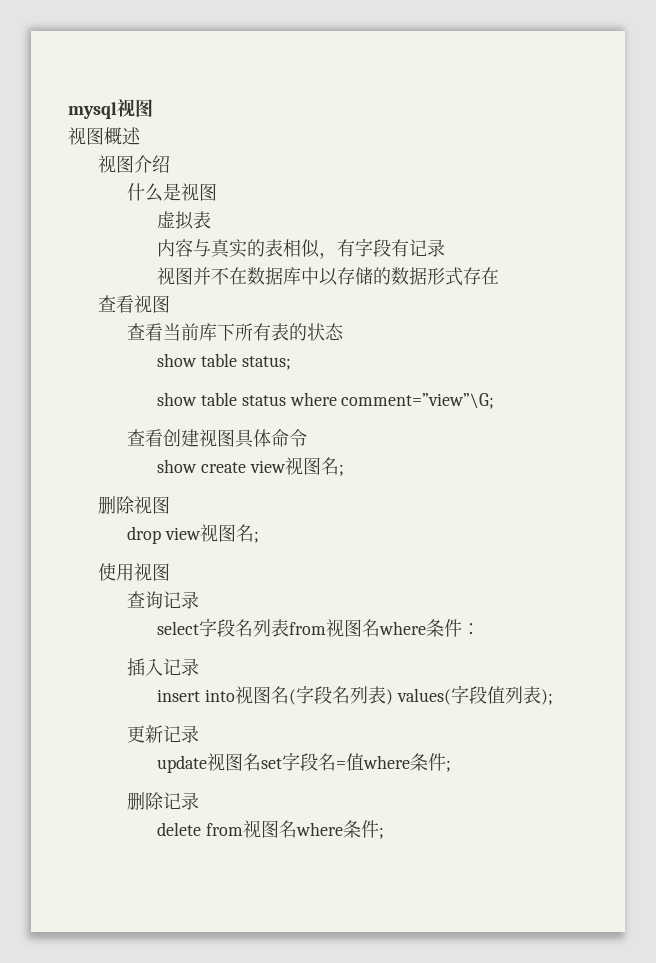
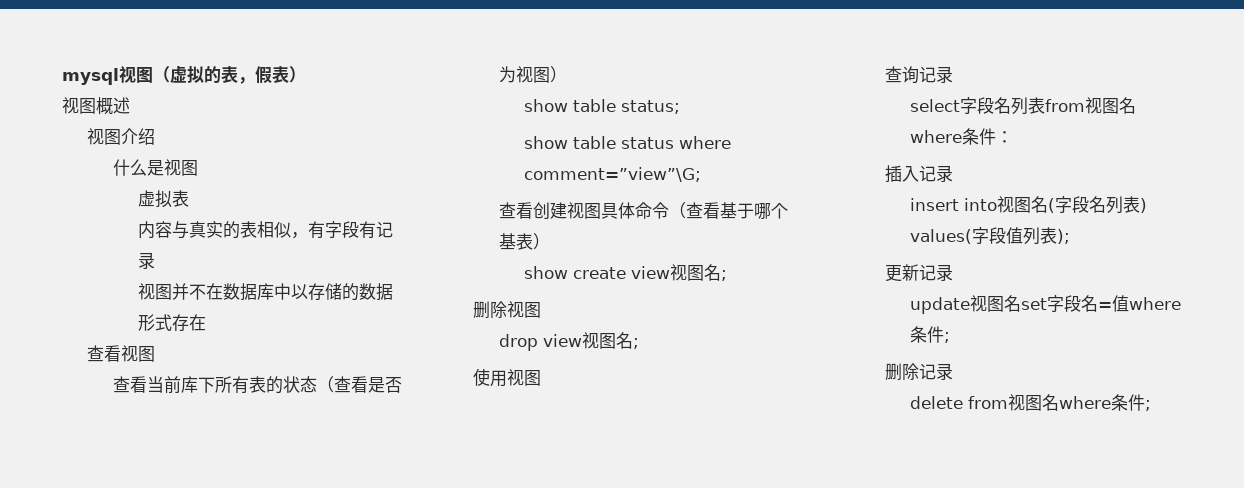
- mysql视图
+ mysql视图（虚拟的表，假表）
- 查看当前库下所有表的状态
+ 查看当前库下所有表的状态（查看是否为视图）
- 查看创建视图具体命令
+ 查看创建视图具体命令（查看基于哪个基表）

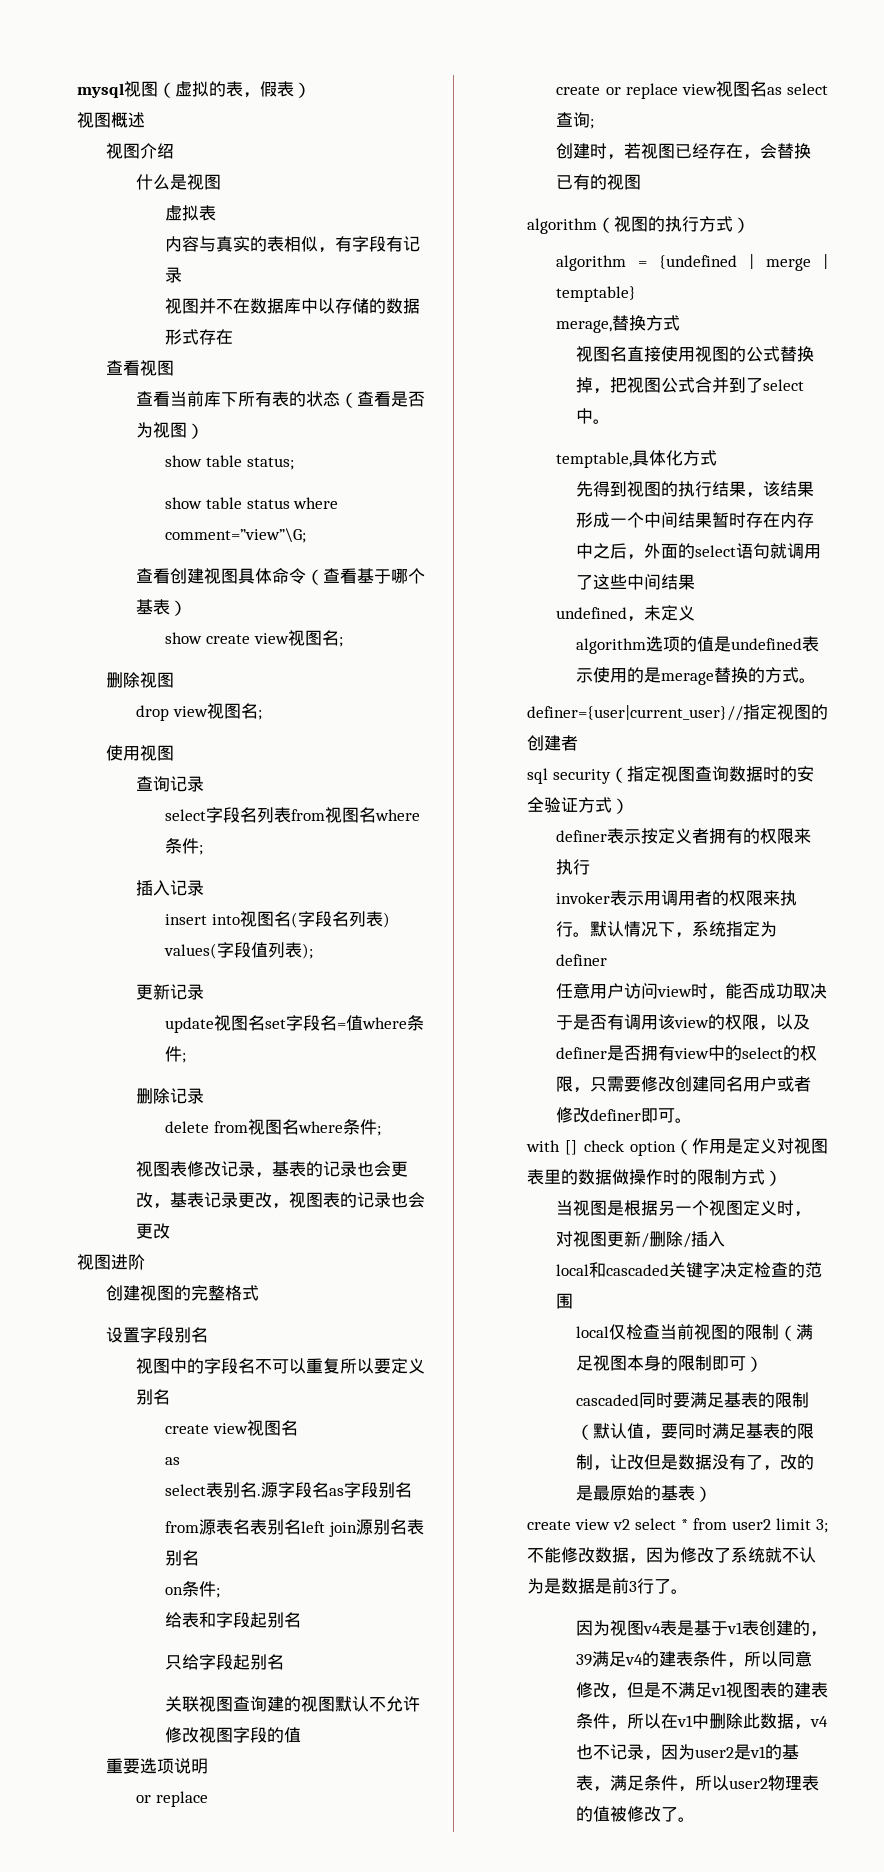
- select字段名列表from视图名where条件：
+ select字段名列表from视图名where条件;
+ 视图表修改记录，基表的记录也会更改，基表记录更改，视图表的记录也会更改
+ 视图进阶
+ 创建视图的完整格式
+ 设置字段别名
+ 视图中的字段名不可以重复所以要定义别名
+ create view视图名
+ as
+ select表别名.源字段名as字段别名
+ from源表名表别名left join源别名表别名
+ on条件;
+ 给表和字段起别名
+ 只给字段起别名
+ 关联视图查询建的视图默认不允许修改视图字段的值
+ 重要选项说明
+ or replace
+ create or replace view视图名as select查询;
+ 创建时，若视图已经存在，会替换已有的视图
+ algorithm（视图的执行方式）
+ algorithm = {undefined | merge | temptable}
+ merage,替换方式
+ 视图名直接使用视图的公式替换掉，把视图公式合并到了select中。
+ temptable,具体化方式
+ 先得到视图的执行结果，该结果形成一个中间结果暂时存在内存中之后，外面的select语句就调用了这些中间结果
+ undefined，未定义
+ algorithm选项的值是undefined表示使用的是merage替换的方式。
+ definer={user|current_user}//指定视图的创建者
+ sql security（指定视图查询数据时的安全验证方式）
+ definer表示按定义者拥有的权限来执行
+ invoker表示用调用者的权限来执行。默认情况下，系统指定为definer
+ 任意用户访问view时，能否成功取决于是否有调用该view的权限，以及definer是否拥有view中的select的权限，只需要修改创建同名用户或者修改definer即可。
+ with [] check option（作用是定义对视图表里的数据做操作时的限制方式）
+ 当视图是根据另一个视图定义时，对视图更新/删除/插入
+ local和cascaded关键字决定检查的范围
+ local仅检查当前视图的限制（满足视图本身的限制即可）
+ cascaded同时要满足基表的限制（默认值，要同时满足基表的限制，让改但是数据没有了，改的是最原始的基表）
+ create view v2 select * from user2 limit 3;不能修改数据，因为修改了系统就不认为是数据是前3行了。
+ 因为视图v4表是基于v1表创建的，39满足v4的建表条件，所以同意修改，但是不满足v1视图表的建表条件，所以在v1中删除此数据，v4也不记录，因为user2是v1的基表，满足条件，所以user2物理表的值被修改了。

